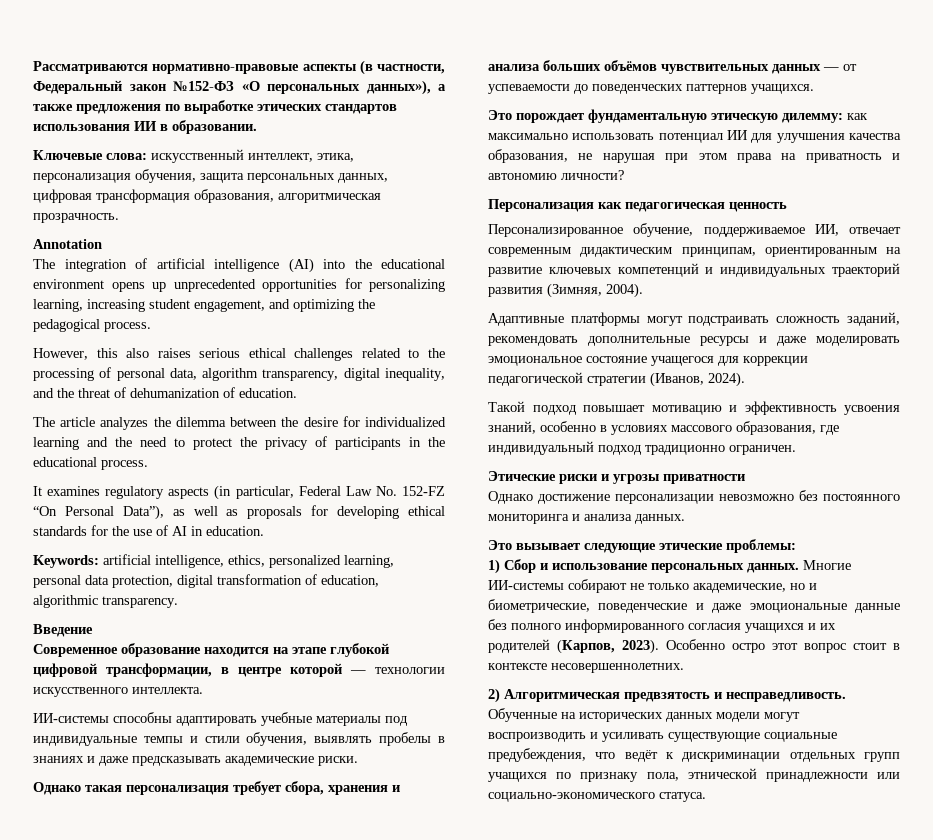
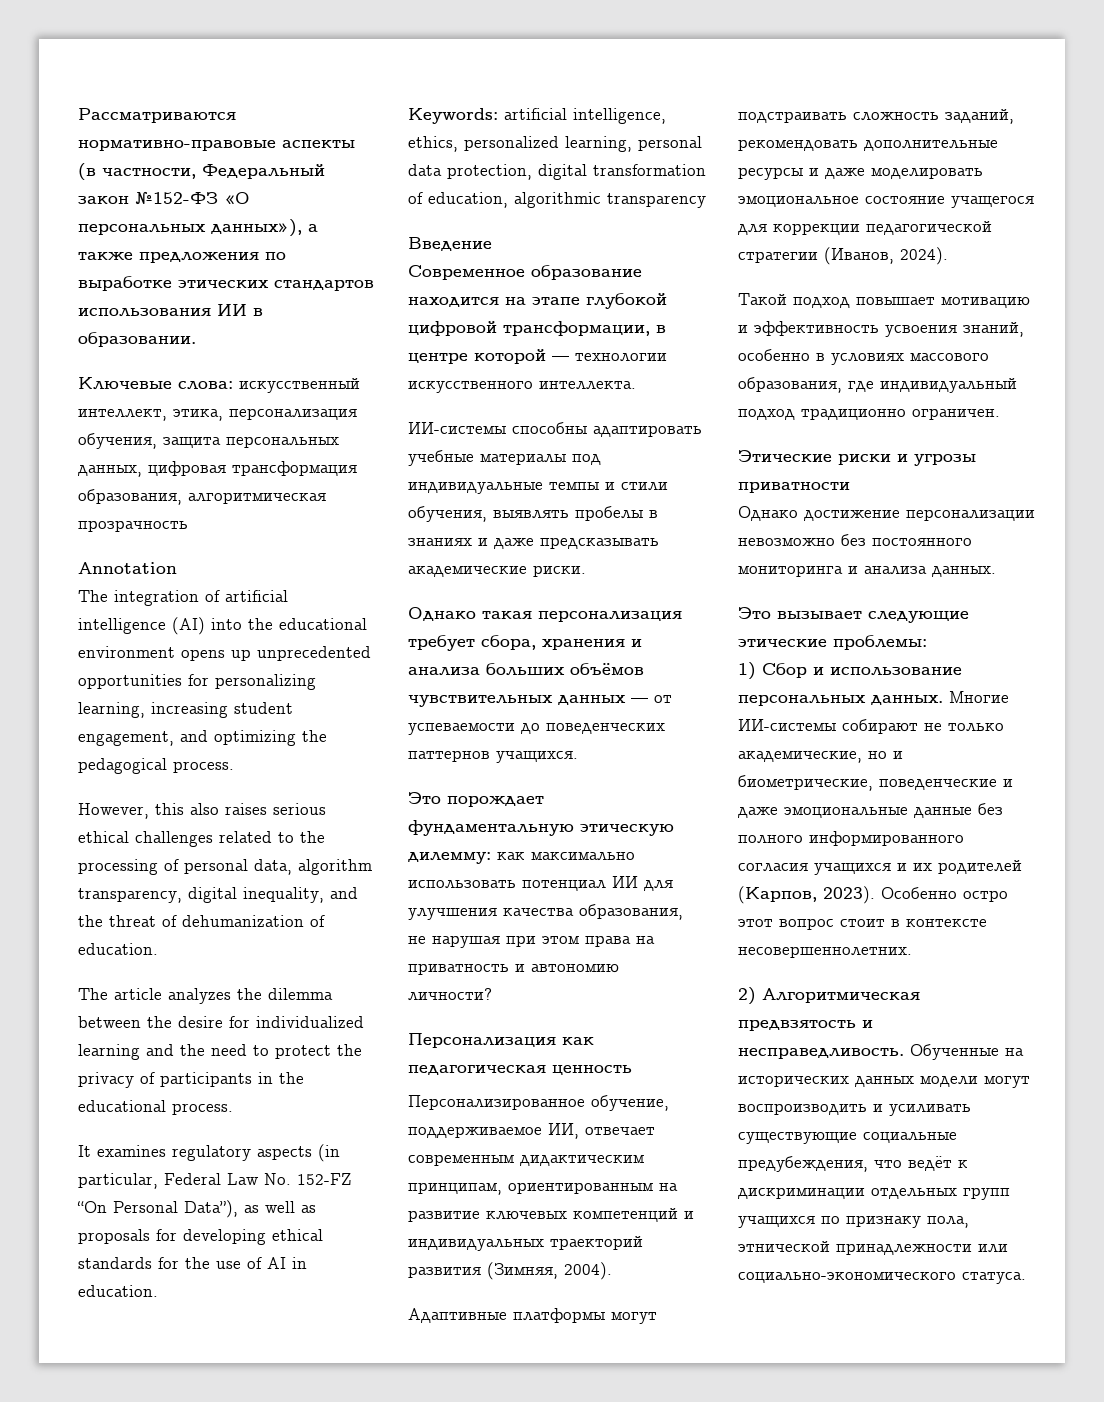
- Ключевые слова: искусственный интеллект, этика, персонализация обучения, защита персональных данных, цифровая трансформация образования, алгоритмическая прозрачность.
+ Ключевые слова: искусственный интеллект, этика, персонализация обучения, защита персональных данных, цифровая трансформация образования, алгоритмическая прозрачность
- Keywords: artificial intelligence, ethics, personalized learning, personal data protection, digital transformation of education, algorithmic transparency.
+ Keywords: artificial intelligence, ethics, personalized learning, personal data protection, digital transformation of education, algorithmic transparency

